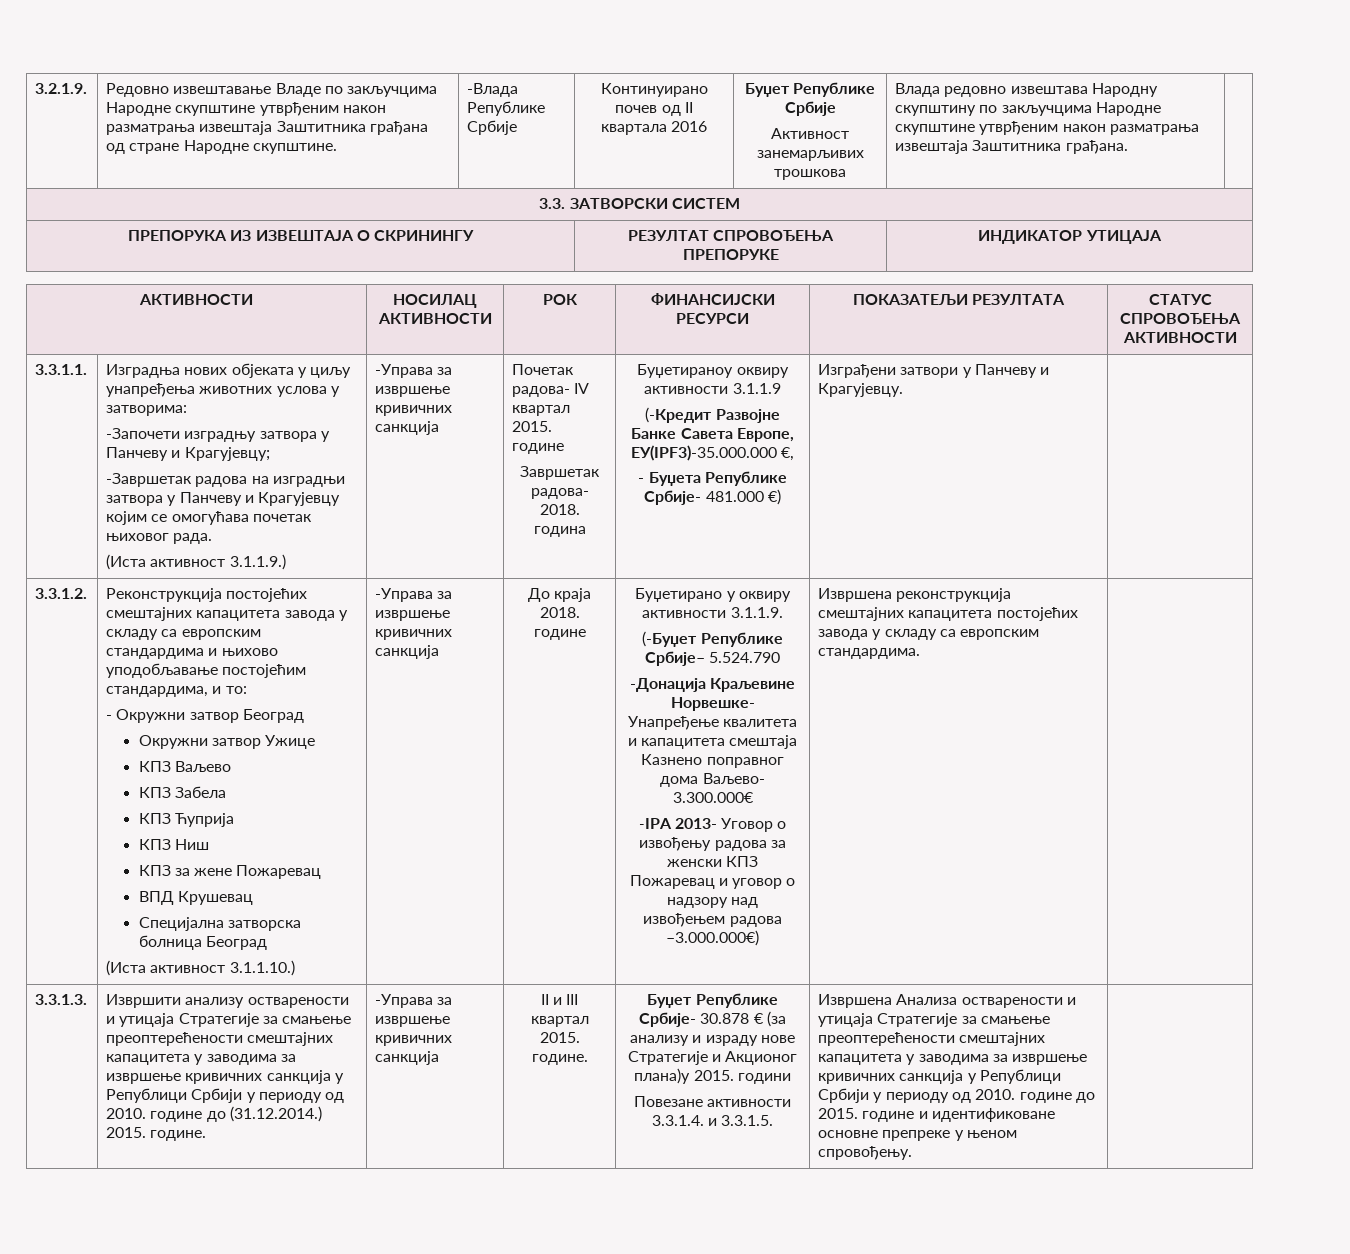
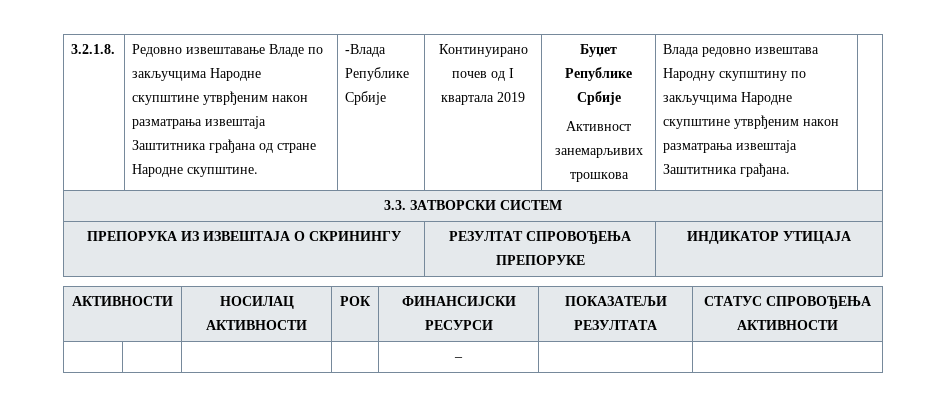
- 3.2.1.9.
+ 3.2.1.8.
- Континуирано почев од II квартала 2016
+ Континуирано почев од I квартала 2019
- 3.3.1.1. | Изградња нових објеката у циљу унапређења животних услова у затворима:
- -Започети изградњу затвора у Панчеву и Крагујевцу;
- -Завршетак радова на изградњи затвора у Панчеву и Крагујевцу којим се омогућава почетак њиховог рада.
- (Иста активност 3.1.1.9.) | -Управа за извршење кривичних санкција | Почетак радова- IV квартал 2015. године
- Завршетак радова- 2018. година | Буџетираноу оквиру активности 3.1.1.9
- (-Кредит Развојне Банке Савета Европе, ЕУ(IPF3)-35.000.000 €,
- - Буџета Републике Србије- 481.000 €) | Изграђени затвори у Панчеву и Крагујевцу. |
- 3.3.1.2. | Реконструкција постојећих смештајних капацитета завода у складу са европским стандардима и њихово уподобљавање постојећим стандардима, и то:
- - Окружни затвор Београд
- Окружни затвор Ужице
- КПЗ Ваљево
- КПЗ Забела
- КПЗ Ћуприја
- КПЗ Ниш
- КПЗ за жене Пожаревац
- ВПД Крушевац
- Специјална затворска болница Београд
- (Иста активност 3.1.1.10.) | -Управа за извршење кривичних санкција | До краја 2018. године | Буџетирано у оквиру активности 3.1.1.9.
- (-Буџет Републике Србије– 5.524.790
- -Донација Краљевине Норвешке- Унапређење квалитета и капацитета смештаја Казнено поправног дома Ваљево- 3.300.000€
- -IPА 2013- Уговор о извођењу радова за женски КПЗ Пoжаревац и уговор о надзору над извођењем радова –3.000.000€) | Извршена реконструкција смештајних капацитета постојећих завода у складу са европским стандардима. |
- 3.3.1.3. | Извршити анализу остварености и утицаја Стратегије за смањење преоптерећености смештајних капацитета у заводима за извршење кривичних санкција у Републици Србији у периоду од 2010. године до (31.12.2014.) 2015. године. | -Управа за извршење кривичних санкција | II и III квартал 2015. године. | Буџет Републике Србије- 30.878 € (за анализу и израду нове Стратегије и Акционог плана)у 2015. години
- Повезане активности 3.3.1.4. и 3.3.1.5. | Извршена Анализа остварености и утицаја Стратегије за смањење преоптерећености смештајних капацитета у заводима за извршење кривичних санкција у Републици Србији у периоду од 2010. године до 2015. године и идентификоване основне препреке у њеном спровођењу.
+ –

